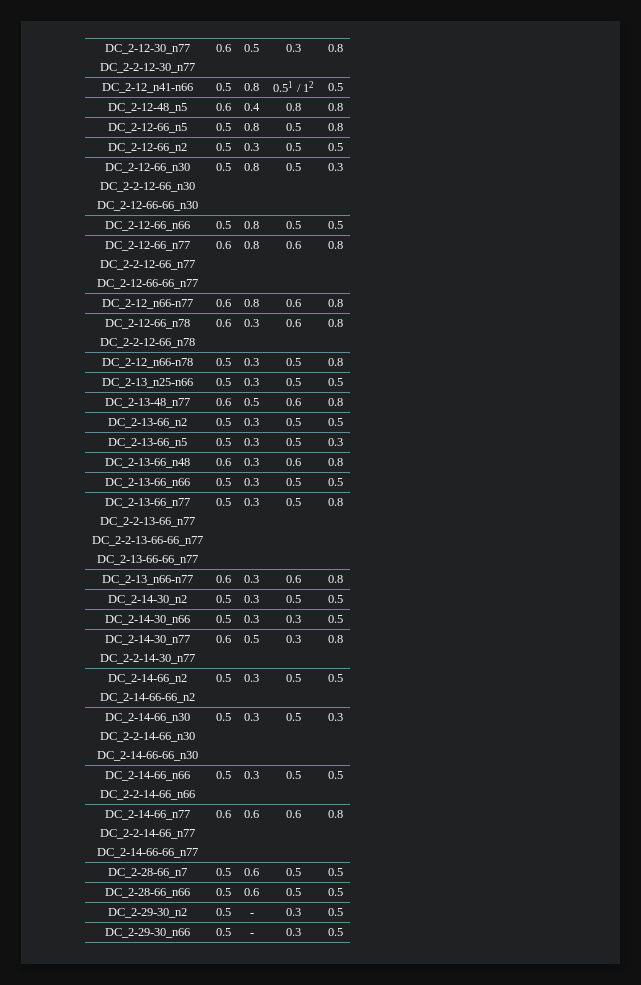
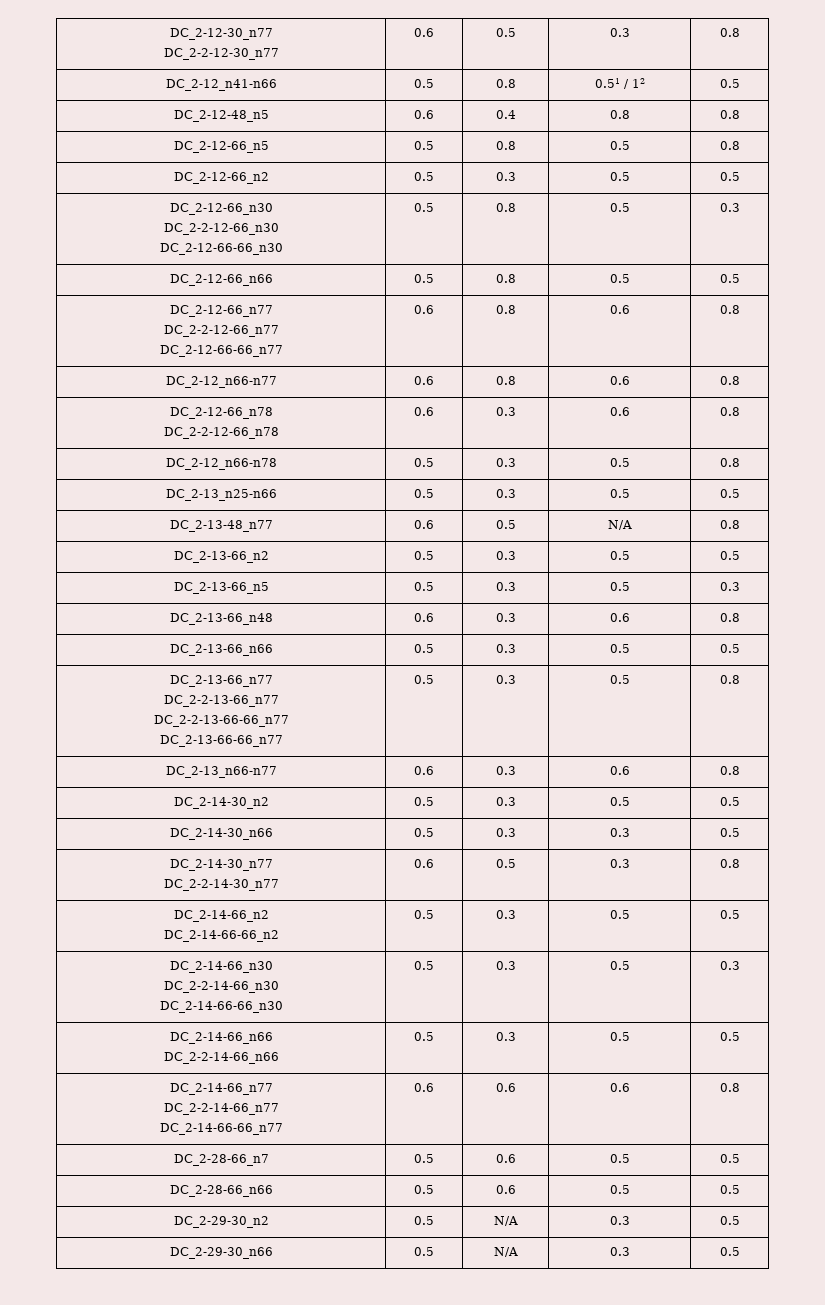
- DC_2-13-48_n77 | 0.6 | 0.5 | 0.6 | 0.8
+ DC_2-13-48_n77 | 0.6 | 0.5 | N/A | 0.8
- DC_2-29-30_n2 | 0.5 | - | 0.3 | 0.5
+ DC_2-29-30_n2 | 0.5 | N/A | 0.3 | 0.5
- DC_2-29-30_n66 | 0.5 | - | 0.3 | 0.5
+ DC_2-29-30_n66 | 0.5 | N/A | 0.3 | 0.5

